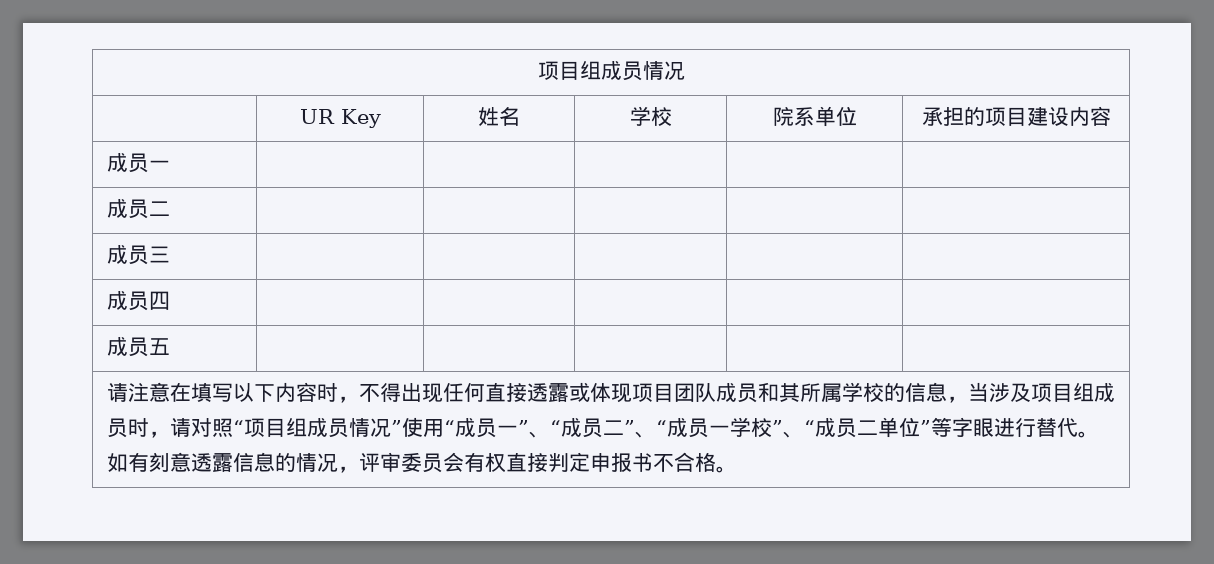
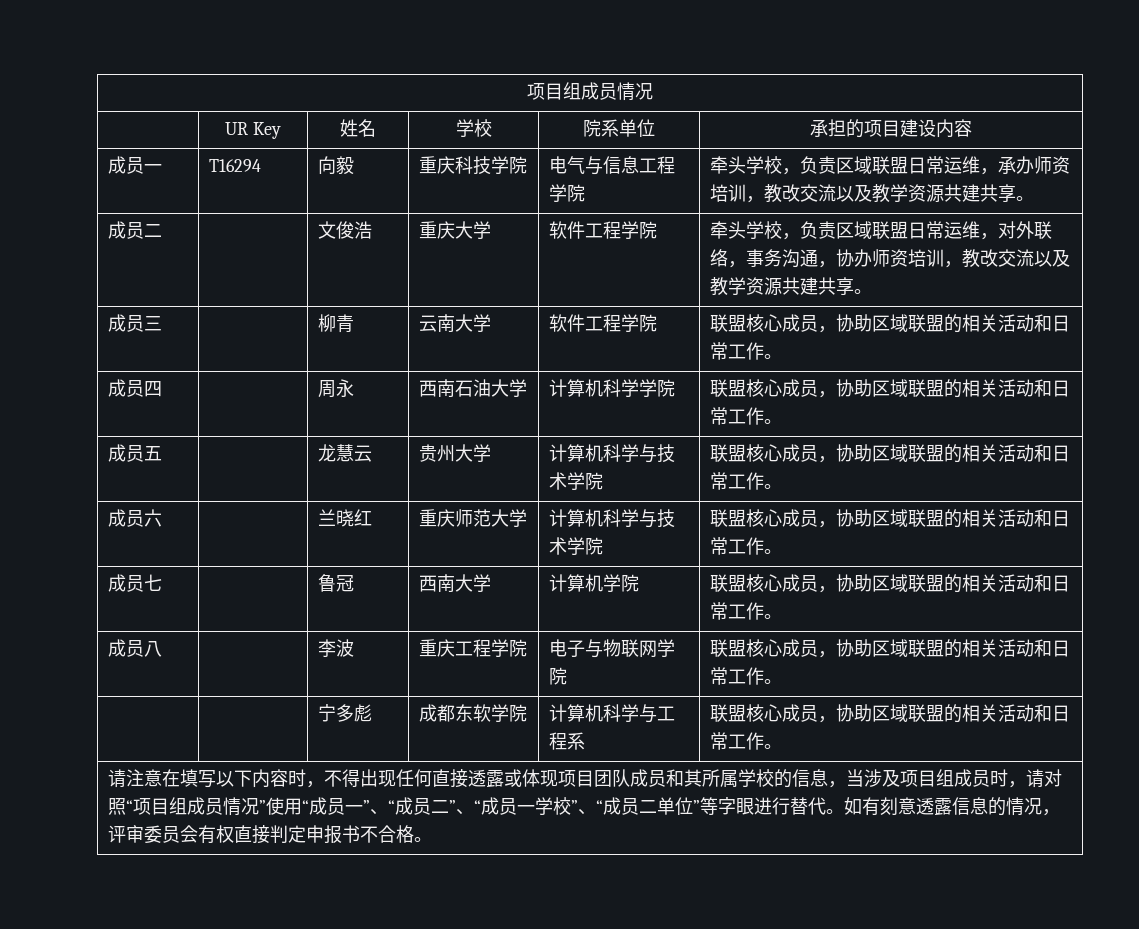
- 成员一 | | | | |
- 成员二 | | | | |
- 成员三 | | | | |
- 成员四 | | | | |
- 成员五 | | | | |
+ 成员一 | T16294 | 向毅 | 重庆科技学院 | 电气与信息工程学院 | 牵头学校，负责区域联盟日常运维，承办师资培训，教改交流以及教学资源共建共享。
+ 成员二 | | 文俊浩 | 重庆大学 | 软件工程学院 | 牵头学校，负责区域联盟日常运维，对外联络，事务沟通，协办师资培训，教改交流以及教学资源共建共享。
+ 成员三 | | 柳青 | 云南大学 | 软件工程学院 | 联盟核心成员，协助区域联盟的相关活动和日常工作。
+ 成员四 | | 周永 | 西南石油大学 | 计算机科学学院 | 联盟核心成员，协助区域联盟的相关活动和日常工作。
+ 成员五 | | 龙慧云 | 贵州大学 | 计算机科学与技术学院 | 联盟核心成员，协助区域联盟的相关活动和日常工作。
+ 成员六 | | 兰晓红 | 重庆师范大学 | 计算机科学与技术学院 | 联盟核心成员，协助区域联盟的相关活动和日常工作。
+ 成员七 | | 鲁冠 | 西南大学 | 计算机学院 | 联盟核心成员，协助区域联盟的相关活动和日常工作。
+ 成员八 | | 李波 | 重庆工程学院 | 电子与物联网学院 | 联盟核心成员，协助区域联盟的相关活动和日常工作。
+ | | 宁多彪 | 成都东软学院 | 计算机科学与工程系 | 联盟核心成员，协助区域联盟的相关活动和日常工作。

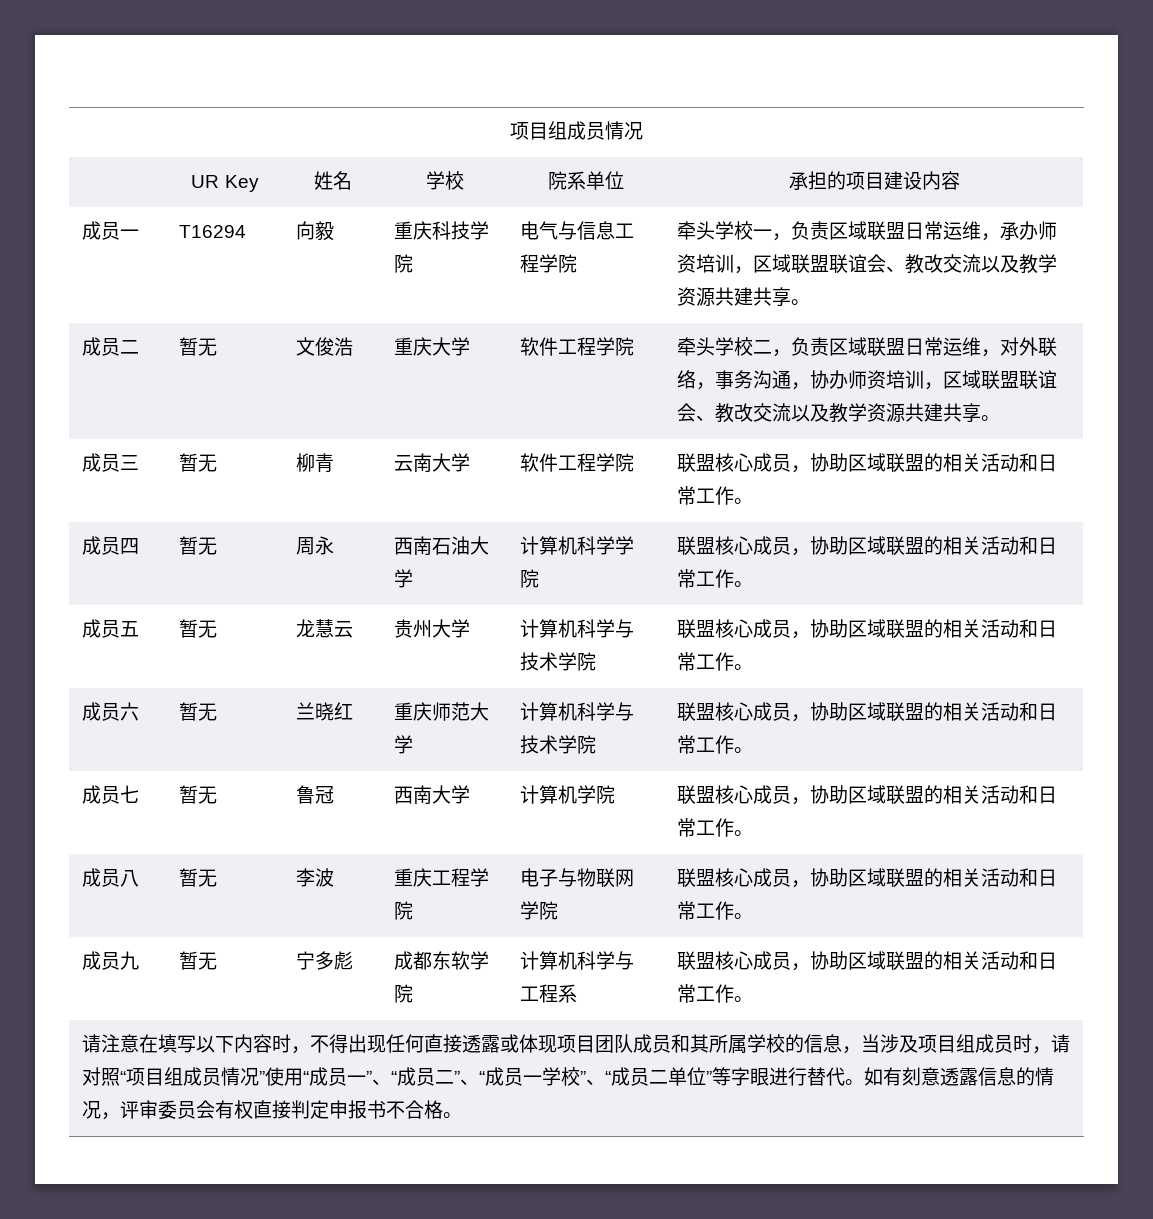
- 成员一 | T16294 | 向毅 | 重庆科技学院 | 电气与信息工程学院 | 牵头学校，负责区域联盟日常运维，承办师资培训，教改交流以及教学资源共建共享。
+ 成员一 | T16294 | 向毅 | 重庆科技学院 | 电气与信息工程学院 | 牵头学校一，负责区域联盟日常运维，承办师资培训，区域联盟联谊会、教改交流以及教学资源共建共享。
- 成员二 | | 文俊浩 | 重庆大学 | 软件工程学院 | 牵头学校，负责区域联盟日常运维，对外联络，事务沟通，协办师资培训，教改交流以及教学资源共建共享。
+ 成员二 | 暂无 | 文俊浩 | 重庆大学 | 软件工程学院 | 牵头学校二，负责区域联盟日常运维，对外联络，事务沟通，协办师资培训，区域联盟联谊会、教改交流以及教学资源共建共享。
- 成员三 | | 柳青 | 云南大学 | 软件工程学院 | 联盟核心成员，协助区域联盟的相关活动和日常工作。
+ 成员三 | 暂无 | 柳青 | 云南大学 | 软件工程学院 | 联盟核心成员，协助区域联盟的相关活动和日常工作。
- 成员四 | | 周永 | 西南石油大学 | 计算机科学学院 | 联盟核心成员，协助区域联盟的相关活动和日常工作。
+ 成员四 | 暂无 | 周永 | 西南石油大学 | 计算机科学学院 | 联盟核心成员，协助区域联盟的相关活动和日常工作。
- 成员五 | | 龙慧云 | 贵州大学 | 计算机科学与技术学院 | 联盟核心成员，协助区域联盟的相关活动和日常工作。
+ 成员五 | 暂无 | 龙慧云 | 贵州大学 | 计算机科学与技术学院 | 联盟核心成员，协助区域联盟的相关活动和日常工作。
- 成员六 | | 兰晓红 | 重庆师范大学 | 计算机科学与技术学院 | 联盟核心成员，协助区域联盟的相关活动和日常工作。
+ 成员六 | 暂无 | 兰晓红 | 重庆师范大学 | 计算机科学与技术学院 | 联盟核心成员，协助区域联盟的相关活动和日常工作。
- 成员七 | | 鲁冠 | 西南大学 | 计算机学院 | 联盟核心成员，协助区域联盟的相关活动和日常工作。
+ 成员七 | 暂无 | 鲁冠 | 西南大学 | 计算机学院 | 联盟核心成员，协助区域联盟的相关活动和日常工作。
- 成员八 | | 李波 | 重庆工程学院 | 电子与物联网学院 | 联盟核心成员，协助区域联盟的相关活动和日常工作。
+ 成员八 | 暂无 | 李波 | 重庆工程学院 | 电子与物联网学院 | 联盟核心成员，协助区域联盟的相关活动和日常工作。
- | | 宁多彪 | 成都东软学院 | 计算机科学与工程系 | 联盟核心成员，协助区域联盟的相关活动和日常工作。
+ 成员九 | 暂无 | 宁多彪 | 成都东软学院 | 计算机科学与工程系 | 联盟核心成员，协助区域联盟的相关活动和日常工作。

